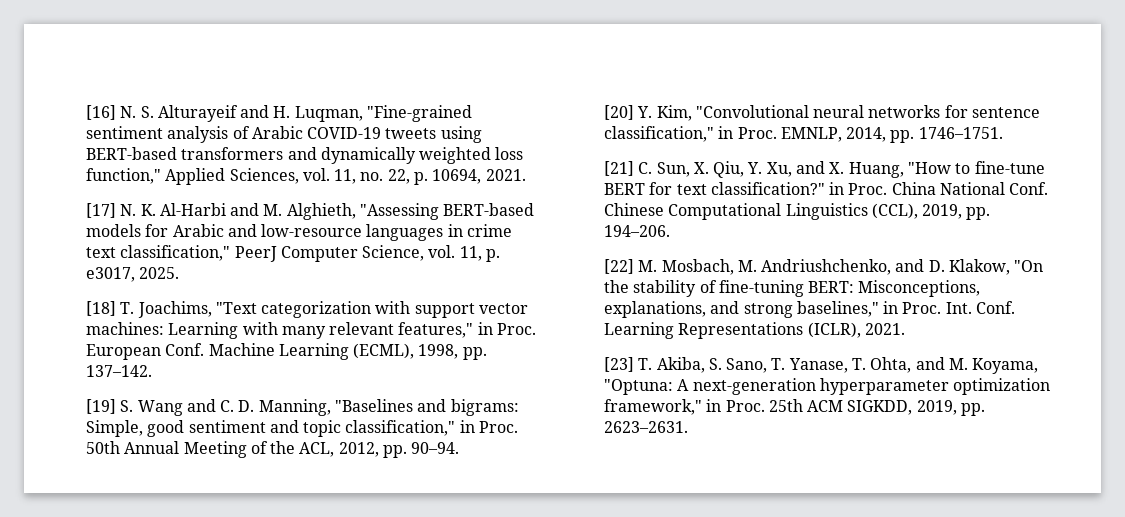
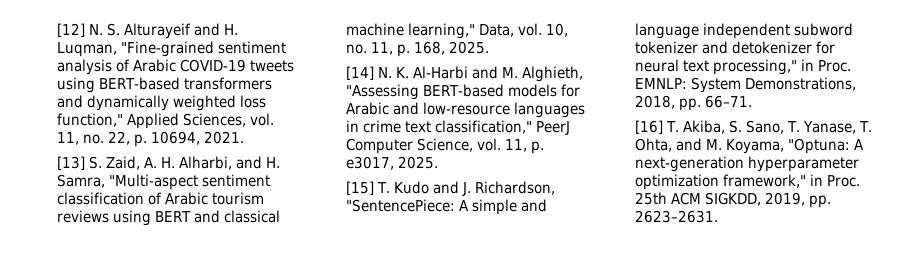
- [16] N. S. Alturayeif and H. Luqman, "Fine-grained sentiment analysis of Arabic COVID-19 tweets using BERT-based transformers and dynamically weighted loss function," Applied Sciences, vol. 11, no. 22, p. 10694, 2021.
+ [12] N. S. Alturayeif and H. Luqman, "Fine-grained sentiment analysis of Arabic COVID-19 tweets using BERT-based transformers and dynamically weighted loss function," Applied Sciences, vol. 11, no. 22, p. 10694, 2021.
- [17] N. K. Al-Harbi and M. Alghieth, "Assessing BERT-based models for Arabic and low-resource languages in crime text classification," PeerJ Computer Science, vol. 11, p. e3017, 2025.
+ [13] S. Zaid, A. H. Alharbi, and H. Samra, "Multi-aspect sentiment classification of Arabic tourism reviews using BERT and classical machine learning," Data, vol. 10, no. 11, p. 168, 2025.
+ [14] N. K. Al-Harbi and M. Alghieth, "Assessing BERT-based models for Arabic and low-resource languages in crime text classification," PeerJ Computer Science, vol. 11, p. e3017, 2025.
- [18] T. Joachims, "Text categorization with support vector machines: Learning with many relevant features," in Proc. European Conf. Machine Learning (ECML), 1998, pp. 137–142.
- [19] S. Wang and C. D. Manning, "Baselines and bigrams: Simple, good sentiment and topic classification," in Proc. 50th Annual Meeting of the ACL, 2012, pp. 90–94.
- [20] Y. Kim, "Convolutional neural networks for sentence classification," in Proc. EMNLP, 2014, pp. 1746–1751.
- [21] C. Sun, X. Qiu, Y. Xu, and X. Huang, "How to fine-tune BERT for text classification?" in Proc. China National Conf. Chinese Computational Linguistics (CCL), 2019, pp. 194–206.
- [22] M. Mosbach, M. Andriushchenko, and D. Klakow, "On the stability of fine-tuning BERT: Misconceptions, explanations, and strong baselines," in Proc. Int. Conf. Learning Representations (ICLR), 2021.
- [23] T. Akiba, S. Sano, T. Yanase, T. Ohta, and M. Koyama, "Optuna: A next-generation hyperparameter optimization framework," in Proc.
+ [15] T. Kudo and J. Richardson, "SentencePiece: A simple and language independent subword tokenizer and detokenizer for neural text processing," in Proc. EMNLP: System Demonstrations, 2018, pp. 66–71.
+ [16] T. Akiba, S. Sano, T. Yanase, T. Ohta, and M. Koyama, "Optuna: A next-generation hyperparameter optimization framework," in Proc.

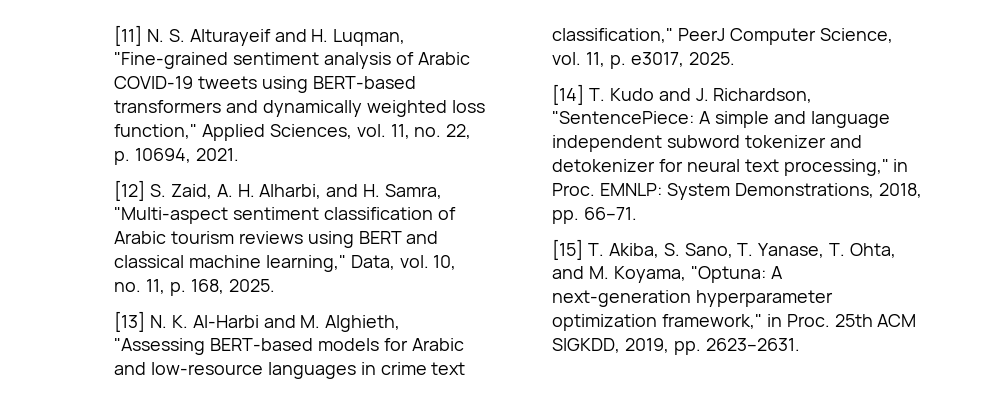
- [12] N. S. Alturayeif and H. Luqman, "Fine-grained sentiment analysis of Arabic COVID-19 tweets using BERT-based transformers and dynamically weighted loss function," Applied Sciences, vol. 11, no. 22, p. 10694, 2021.
+ [11] N. S. Alturayeif and H. Luqman, "Fine-grained sentiment analysis of Arabic COVID-19 tweets using BERT-based transformers and dynamically weighted loss function," Applied Sciences, vol. 11, no. 22, p. 10694, 2021.
- [13] S. Zaid, A. H. Alharbi, and H. Samra, "Multi-aspect sentiment classification of Arabic tourism reviews using BERT and classical machine learning," Data, vol. 10, no. 11, p. 168, 2025.
+ [12] S. Zaid, A. H. Alharbi, and H. Samra, "Multi-aspect sentiment classification of Arabic tourism reviews using BERT and classical machine learning," Data, vol. 10, no. 11, p. 168, 2025.
- [14] N. K. Al-Harbi and M. Alghieth, "Assessing BERT-based models for Arabic and low-resource languages in crime text classification," PeerJ Computer Science, vol. 11, p. e3017, 2025.
+ [13] N. K. Al-Harbi and M. Alghieth, "Assessing BERT-based models for Arabic and low-resource languages in crime text classification," PeerJ Computer Science, vol. 11, p. e3017, 2025.
- [15] T. Kudo and J. Richardson, "SentencePiece: A simple and language independent subword tokenizer and detokenizer for neural text processing," in Proc.
+ [14] T. Kudo and J. Richardson, "SentencePiece: A simple and language independent subword tokenizer and detokenizer for neural text processing," in Proc.
- [16] T. Akiba, S. Sano, T. Yanase, T. Ohta, and M. Koyama, "Optuna: A next-generation hyperparameter optimization framework," in Proc.
+ [15] T. Akiba, S. Sano, T. Yanase, T. Ohta, and M. Koyama, "Optuna: A next-generation hyperparameter optimization framework," in Proc.

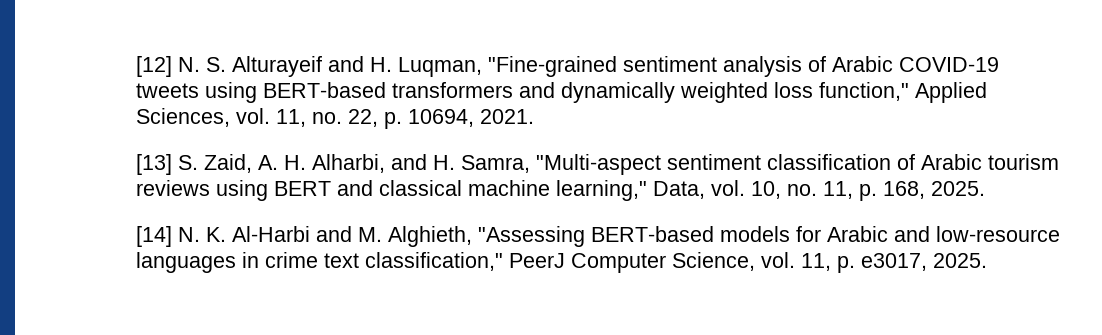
- [11] N. S. Alturayeif and H. Luqman, "Fine-grained sentiment analysis of Arabic COVID-19 tweets using BERT-based transformers and dynamically weighted loss function," Applied Sciences, vol. 11, no. 22, p. 10694, 2021.
+ [12] N. S. Alturayeif and H. Luqman, "Fine-grained sentiment analysis of Arabic COVID-19 tweets using BERT-based transformers and dynamically weighted loss function," Applied Sciences, vol. 11, no. 22, p. 10694, 2021.
- [12] S. Zaid, A. H. Alharbi, and H. Samra, "Multi-aspect sentiment classification of Arabic tourism reviews using BERT and classical machine learning," Data, vol. 10, no. 11, p. 168, 2025.
+ [13] S. Zaid, A. H. Alharbi, and H. Samra, "Multi-aspect sentiment classification of Arabic tourism reviews using BERT and classical machine learning," Data, vol. 10, no. 11, p. 168, 2025.
- [13] N. K. Al-Harbi and M. Alghieth, "Assessing BERT-based models for Arabic and low-resource languages in crime text classification," PeerJ Computer Science, vol. 11, p. e3017, 2025.
+ [14] N. K. Al-Harbi and M. Alghieth, "Assessing BERT-based models for Arabic and low-resource languages in crime text classification," PeerJ Computer Science, vol. 11, p. e3017, 2025.
- [14] T. Kudo and J. Richardson, "SentencePiece: A simple and language independent subword tokenizer and detokenizer for neural text processing," in Proc. EMNLP: System Demonstrations, 2018, pp. 66–71.
- [15] T. Akiba, S. Sano, T. Yanase, T. Ohta, and M. Koyama, "Optuna: A next-generation hyperparameter optimization framework," in Proc. 25th ACM SIGKDD, 2019, pp. 2623–2631.

